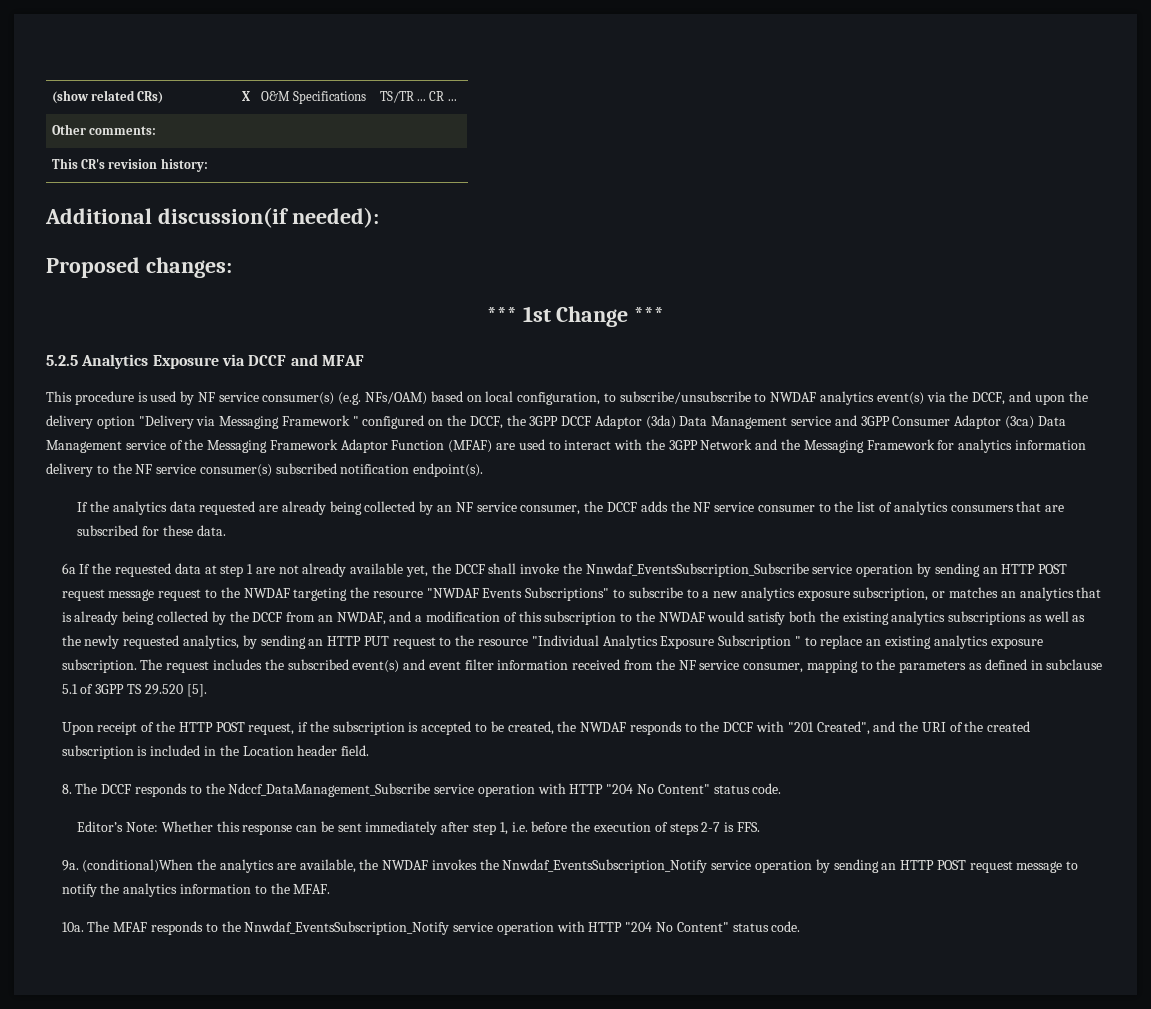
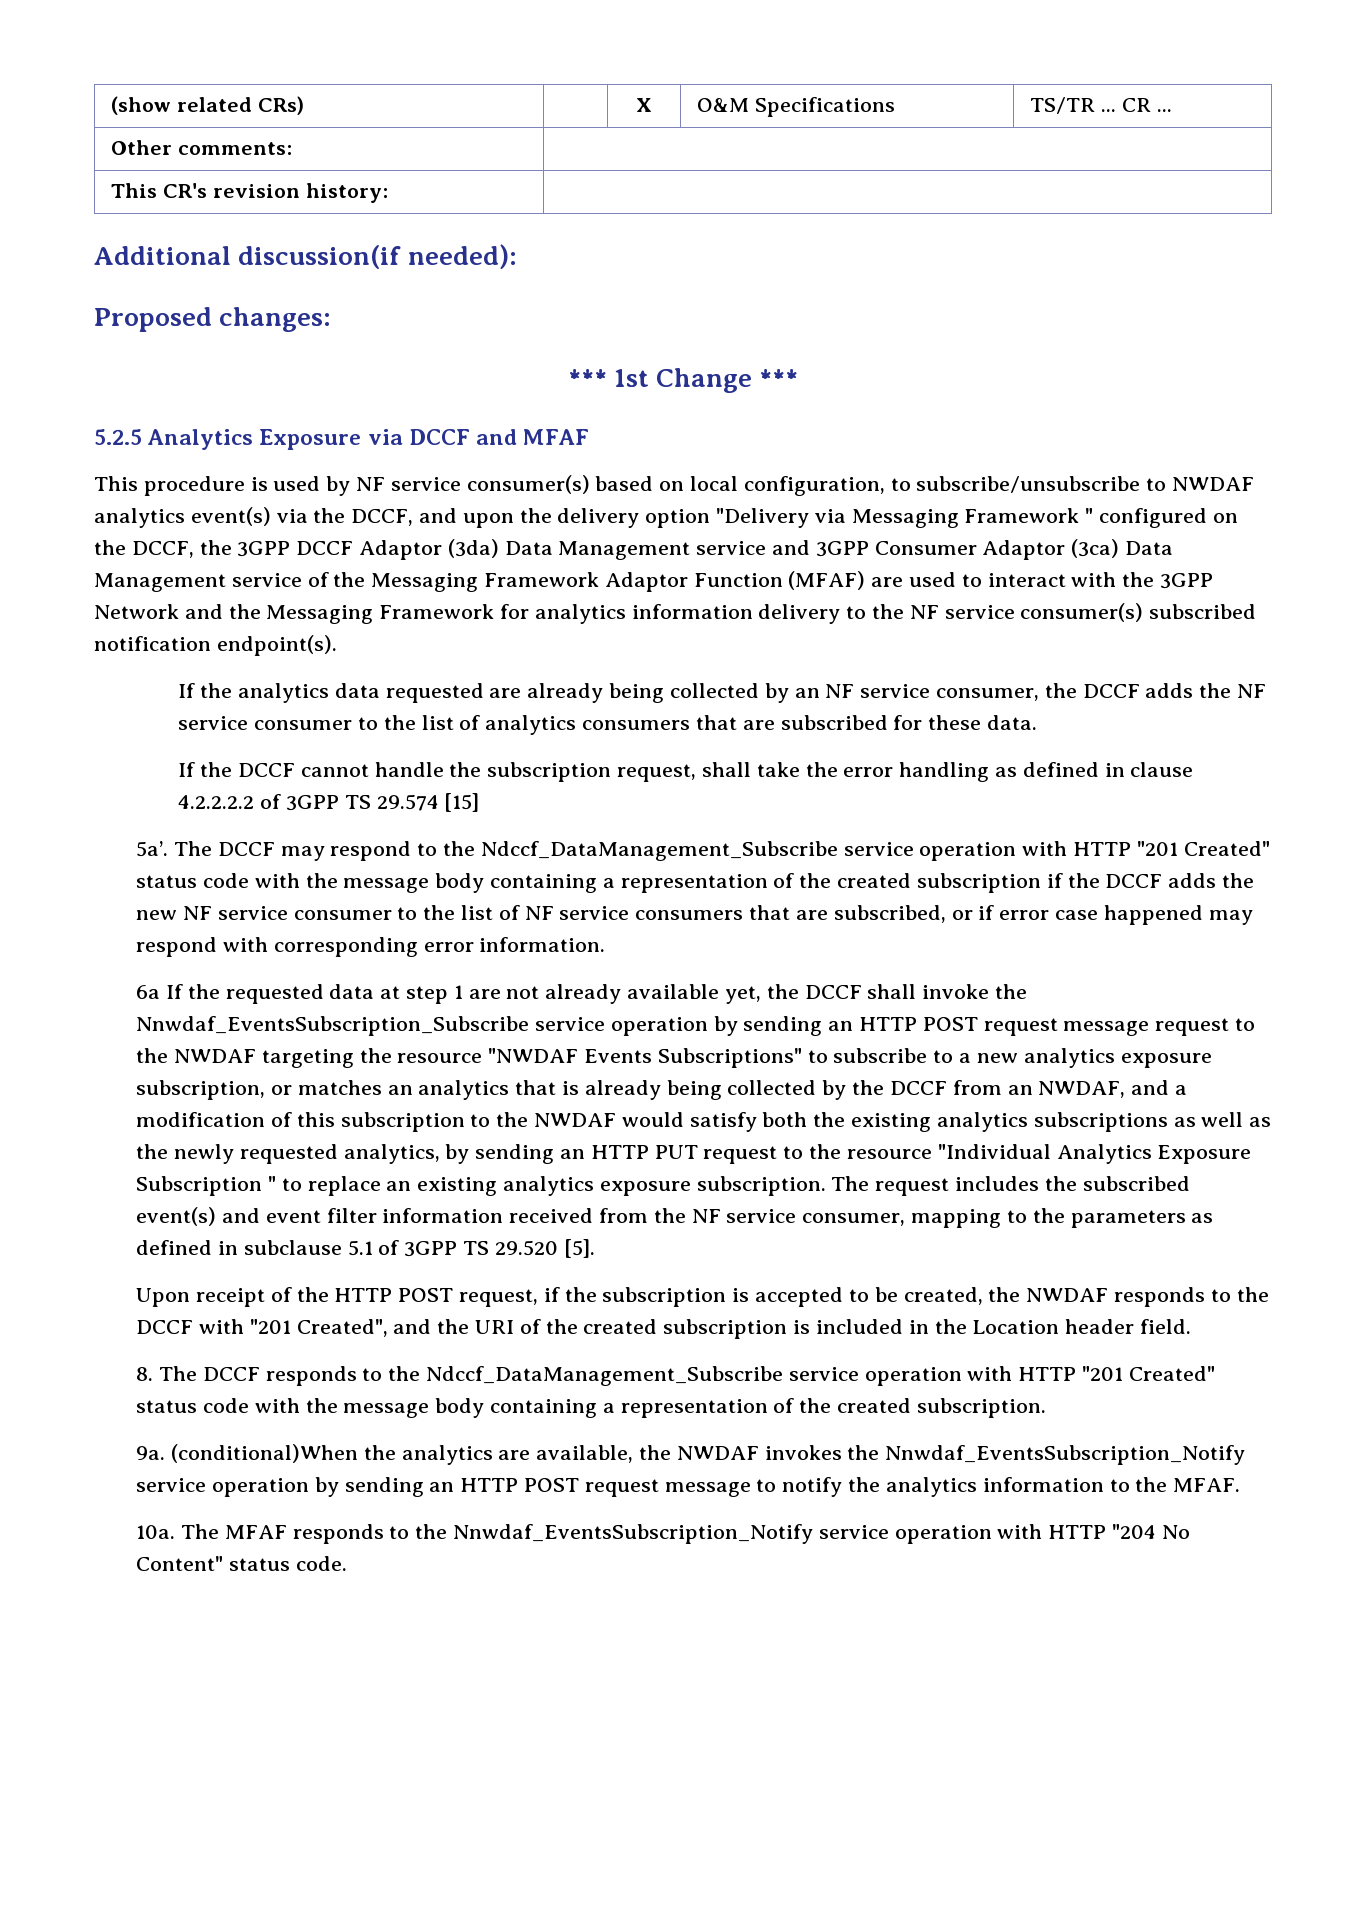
- This procedure is used by NF service consumer(s) (e.g. NFs/OAM) based on local configuration, to subscribe/unsubscribe to NWDAF analytics event(s) via the DCCF, and upon the delivery option "Delivery via Messaging Framework " configured on the DCCF, the 3GPP DCCF Adaptor (3da) Data Management service and 3GPP Consumer Adaptor (3ca) Data Management service of the Messaging Framework Adaptor Function (MFAF) are used to interact with the 3GPP Network and the Messaging Framework for analytics information delivery to the NF service consumer(s) subscribed notification endpoint(s).
+ This procedure is used by NF service consumer(s) based on local configuration, to subscribe/unsubscribe to NWDAF analytics event(s) via the DCCF, and upon the delivery option "Delivery via Messaging Framework " configured on the DCCF, the 3GPP DCCF Adaptor (3da) Data Management service and 3GPP Consumer Adaptor (3ca) Data Management service of the Messaging Framework Adaptor Function (MFAF) are used to interact with the 3GPP Network and the Messaging Framework for analytics information delivery to the NF service consumer(s) subscribed notification endpoint(s).
+ If the DCCF cannot handle the subscription request, shall take the error handling as defined in clause 4.2.2.2.2 of 3GPP TS 29.574 [15]
+ 5a’. The DCCF may respond to the Ndccf_DataManagement_Subscribe service operation with HTTP "201 Created" status code with the message body containing a representation of the created subscription if the DCCF adds the new NF service consumer to the list of NF service consumers that are subscribed, or if error case happened may respond with corresponding error information.
- 8. The DCCF responds to the Ndccf_DataManagement_Subscribe service operation with HTTP "204 No Content" status code.
- Editor’s Note: Whether this response can be sent immediately after step 1, i.e. before the execution of steps 2-7 is FFS.
+ 8. The DCCF responds to the Ndccf_DataManagement_Subscribe service operation with HTTP "201 Created" status code with the message body containing a representation of the created subscription.

